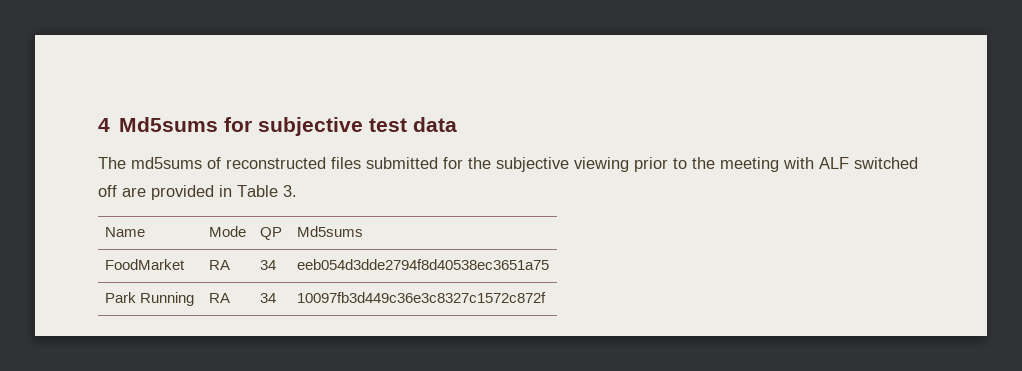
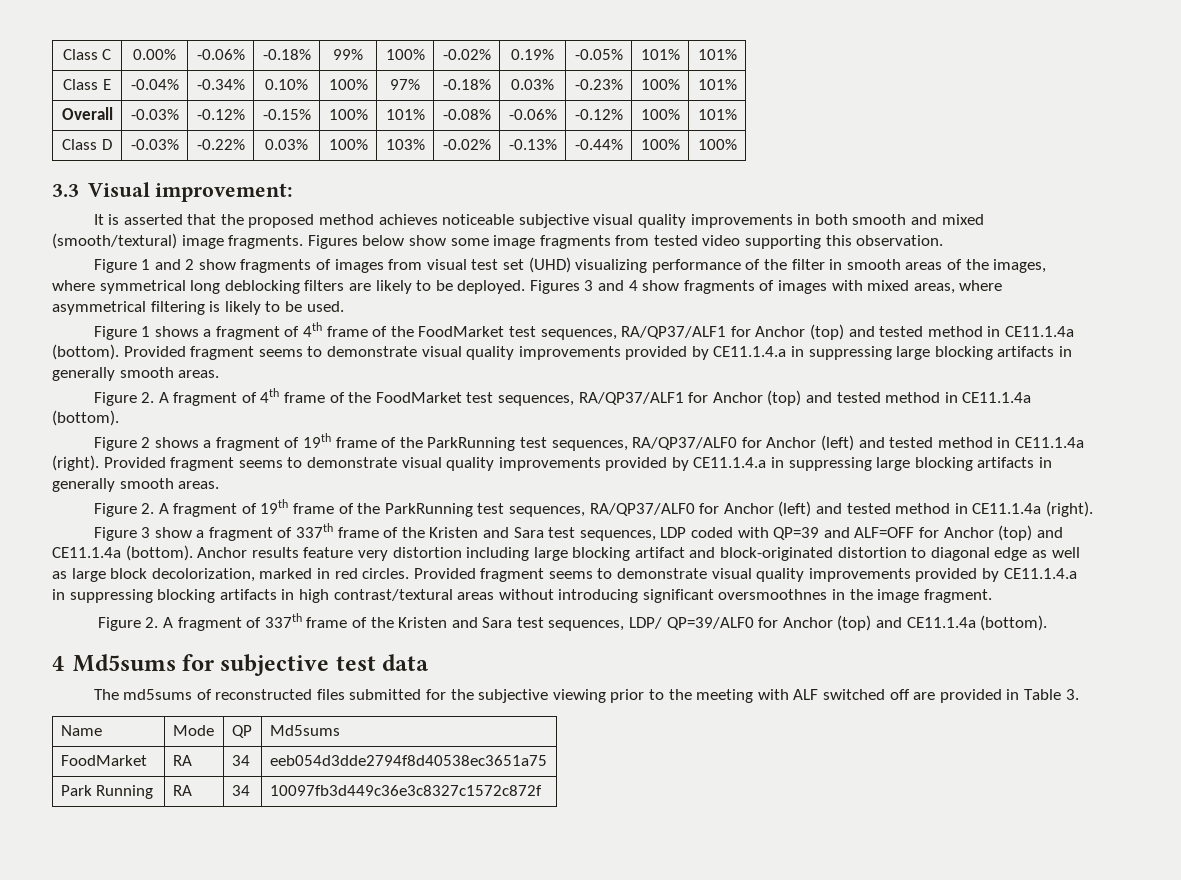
+ Class C | 0.00% | -0.06% | -0.18% | 99% | 100% | -0.02% | 0.19% | -0.05% | 101% | 101%
+ Class E | -0.04% | -0.34% | 0.10% | 100% | 97% | -0.18% | 0.03% | -0.23% | 100% | 101%
+ Overall | -0.03% | -0.12% | -0.15% | 100% | 101% | -0.08% | -0.06% | -0.12% | 100% | 101%
+ Class D | -0.03% | -0.22% | 0.03% | 100% | 103% | -0.02% | -0.13% | -0.44% | 100% | 100%
+ 3.3 Visual improvement:
+ It is asserted that the proposed method achieves noticeable subjective visual quality improvements in both smooth and mixed (smooth/textural) image fragments. Figures below show some image fragments from tested video supporting this observation.
+ Figure 1 and 2 show fragments of images from visual test set (UHD) visualizing performance of the filter in smooth areas of the images, where symmetrical long deblocking filters are likely to be deployed. Figures 3 and 4 show fragments of images with mixed areas, where asymmetrical filtering is likely to be used.
+ Figure 1 shows a fragment of 4th frame of the FoodMarket test sequences, RA/QP37/ALF1 for Anchor (top) and tested method in CE11.1.4a (bottom). Provided fragment seems to demonstrate visual quality improvements provided by CE11.1.4.a in suppressing large blocking artifacts in generally smooth areas.
+ Figure 2. A fragment of 4th frame of the FoodMarket test sequences, RA/QP37/ALF1 for Anchor (top) and tested method in CE11.1.4a (bottom).
+ Figure 2 shows a fragment of 19th frame of the ParkRunning test sequences, RA/QP37/ALF0 for Anchor (left) and tested method in CE11.1.4a (right). Provided fragment seems to demonstrate visual quality improvements provided by CE11.1.4.a in suppressing large blocking artifacts in generally smooth areas.
+ Figure 2. A fragment of 19th frame of the ParkRunning test sequences, RA/QP37/ALF0 for Anchor (left) and tested method in CE11.1.4a (right).
+ Figure 3 show a fragment of 337th frame of the Kristen and Sara test sequences, LDP coded with QP=39 and ALF=OFF for Anchor (top) and CE11.1.4a (bottom). Anchor results feature very distortion including large blocking artifact and block-originated distortion to diagonal edge as well as large block decolorization, marked in red circles. Provided fragment seems to demonstrate visual quality improvements provided by CE11.1.4.a in suppressing blocking artifacts in high contrast/textural areas without introducing significant oversmoothnes in the image fragment.
+ Figure 2. A fragment of 337th frame of the Kristen and Sara test sequences, LDP/ QP=39/ALF0 for Anchor (top) and CE11.1.4a (bottom).

